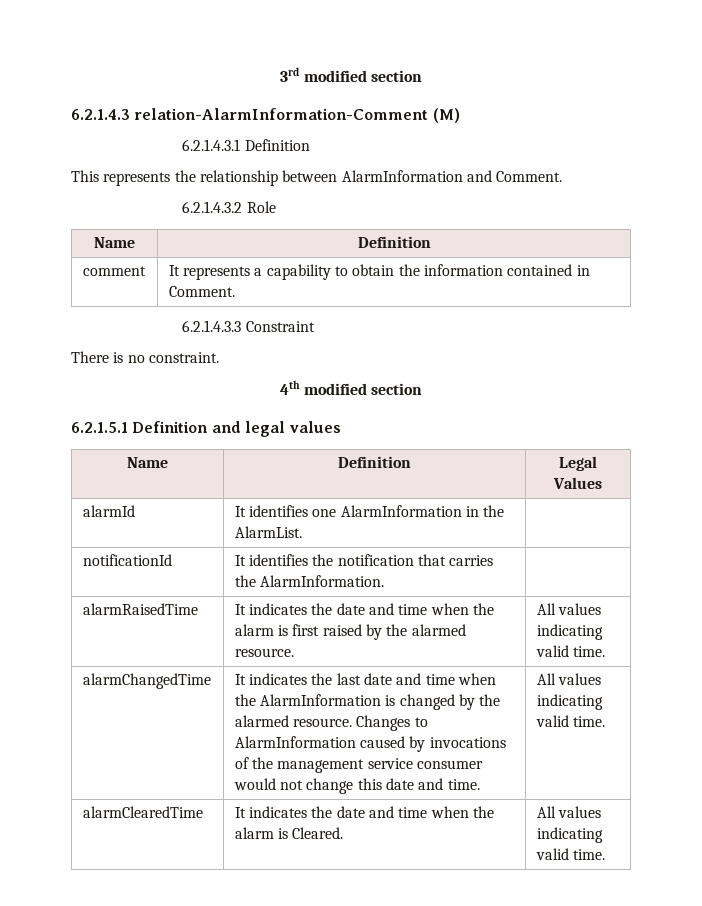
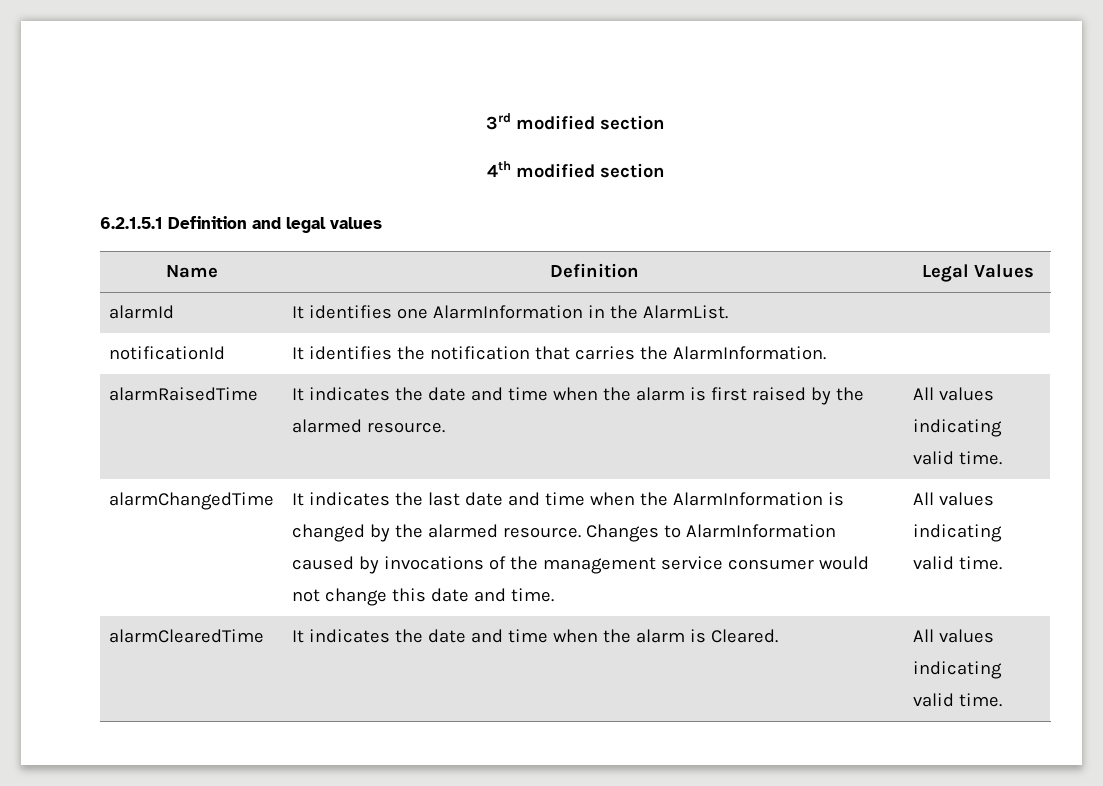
- 6.2.1.4.3 relation-AlarmInformation-Comment (M)
- 6.2.1.4.3.1 Definition
- This represents the relationship between AlarmInformation and Comment.
- 6.2.1.4.3.2 Role
- Name | Definition
- comment | It represents a capability to obtain the information contained in Comment.
- 6.2.1.4.3.3 Constraint
- There is no constraint.

